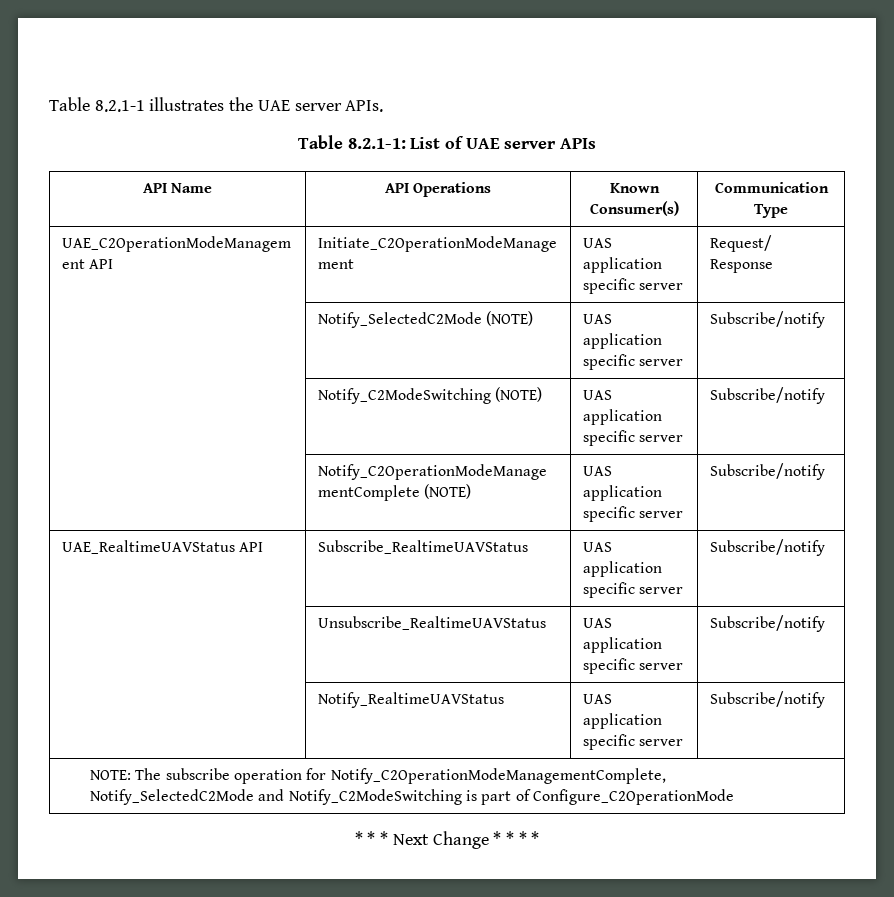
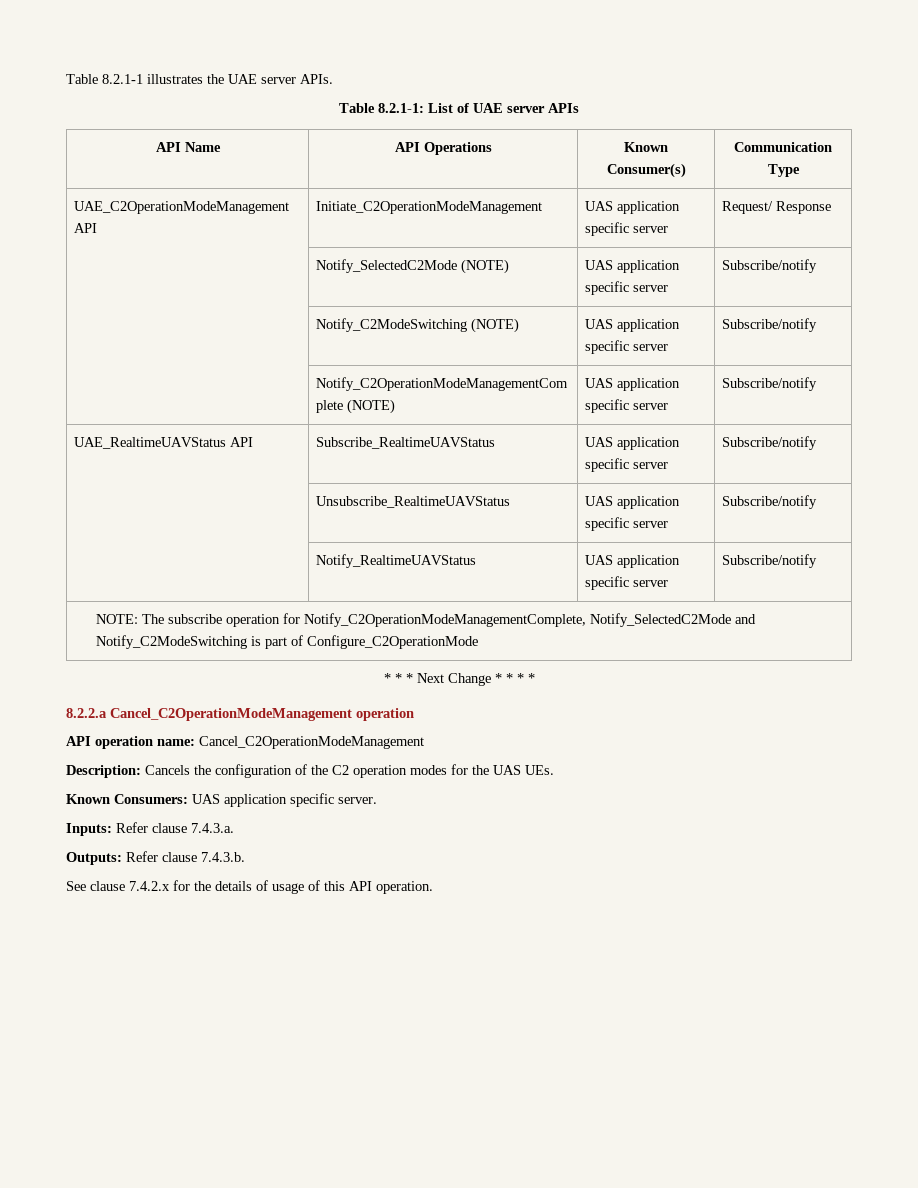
+ 8.2.2.a Cancel_C2OperationModeManagement operation
+ API operation name: Cancel_C2OperationModeManagement
+ Description: Cancels the configuration of the C2 operation modes for the UAS UEs.
+ Known Consumers: UAS application specific server.
+ Inputs: Refer clause 7.4.3.a.
+ Outputs: Refer clause 7.4.3.b.
+ See clause 7.4.2.x for the details of usage of this API operation.

